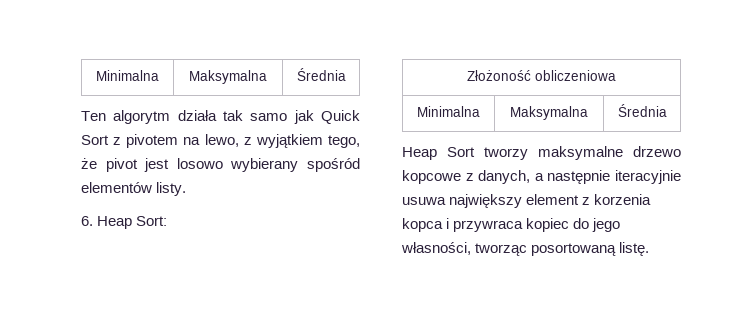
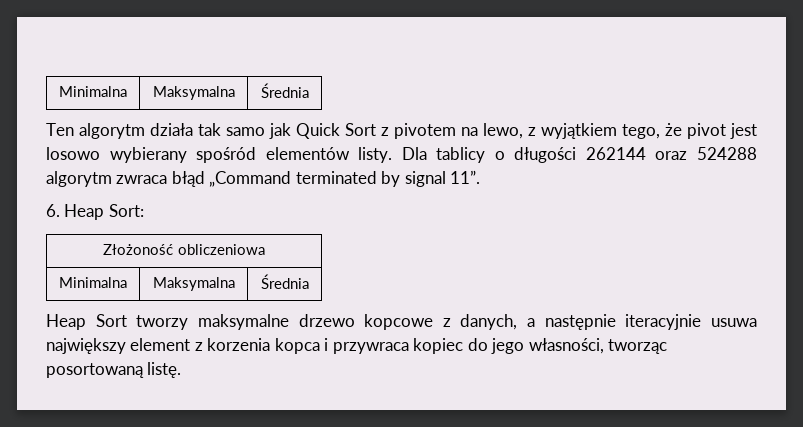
+ Dla tablicy o długości 262144 oraz 524288 algorytm zwraca błąd „Command terminated by signal 11”.

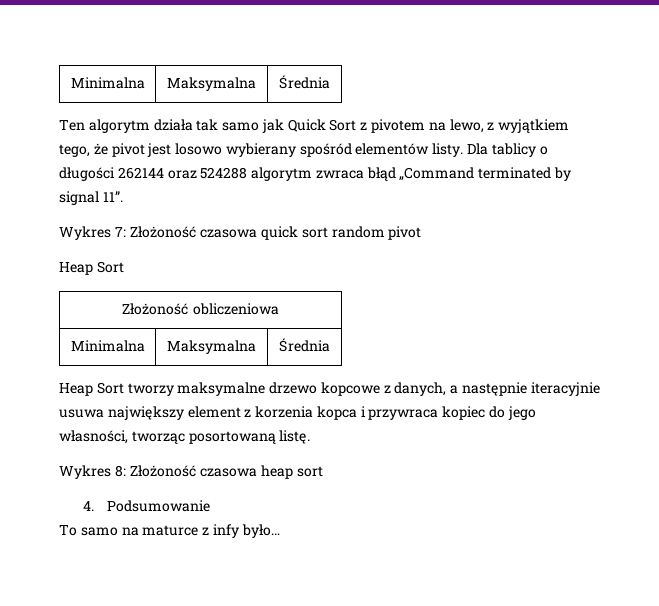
- 6. Heap Sort:
+ Wykres 7: Złożoność czasowa quick sort random pivot
+ Heap Sort
+ Wykres 8: Złożoność czasowa heap sort
+ 4. Podsumowanie
+ To samo na maturce z infy było…

